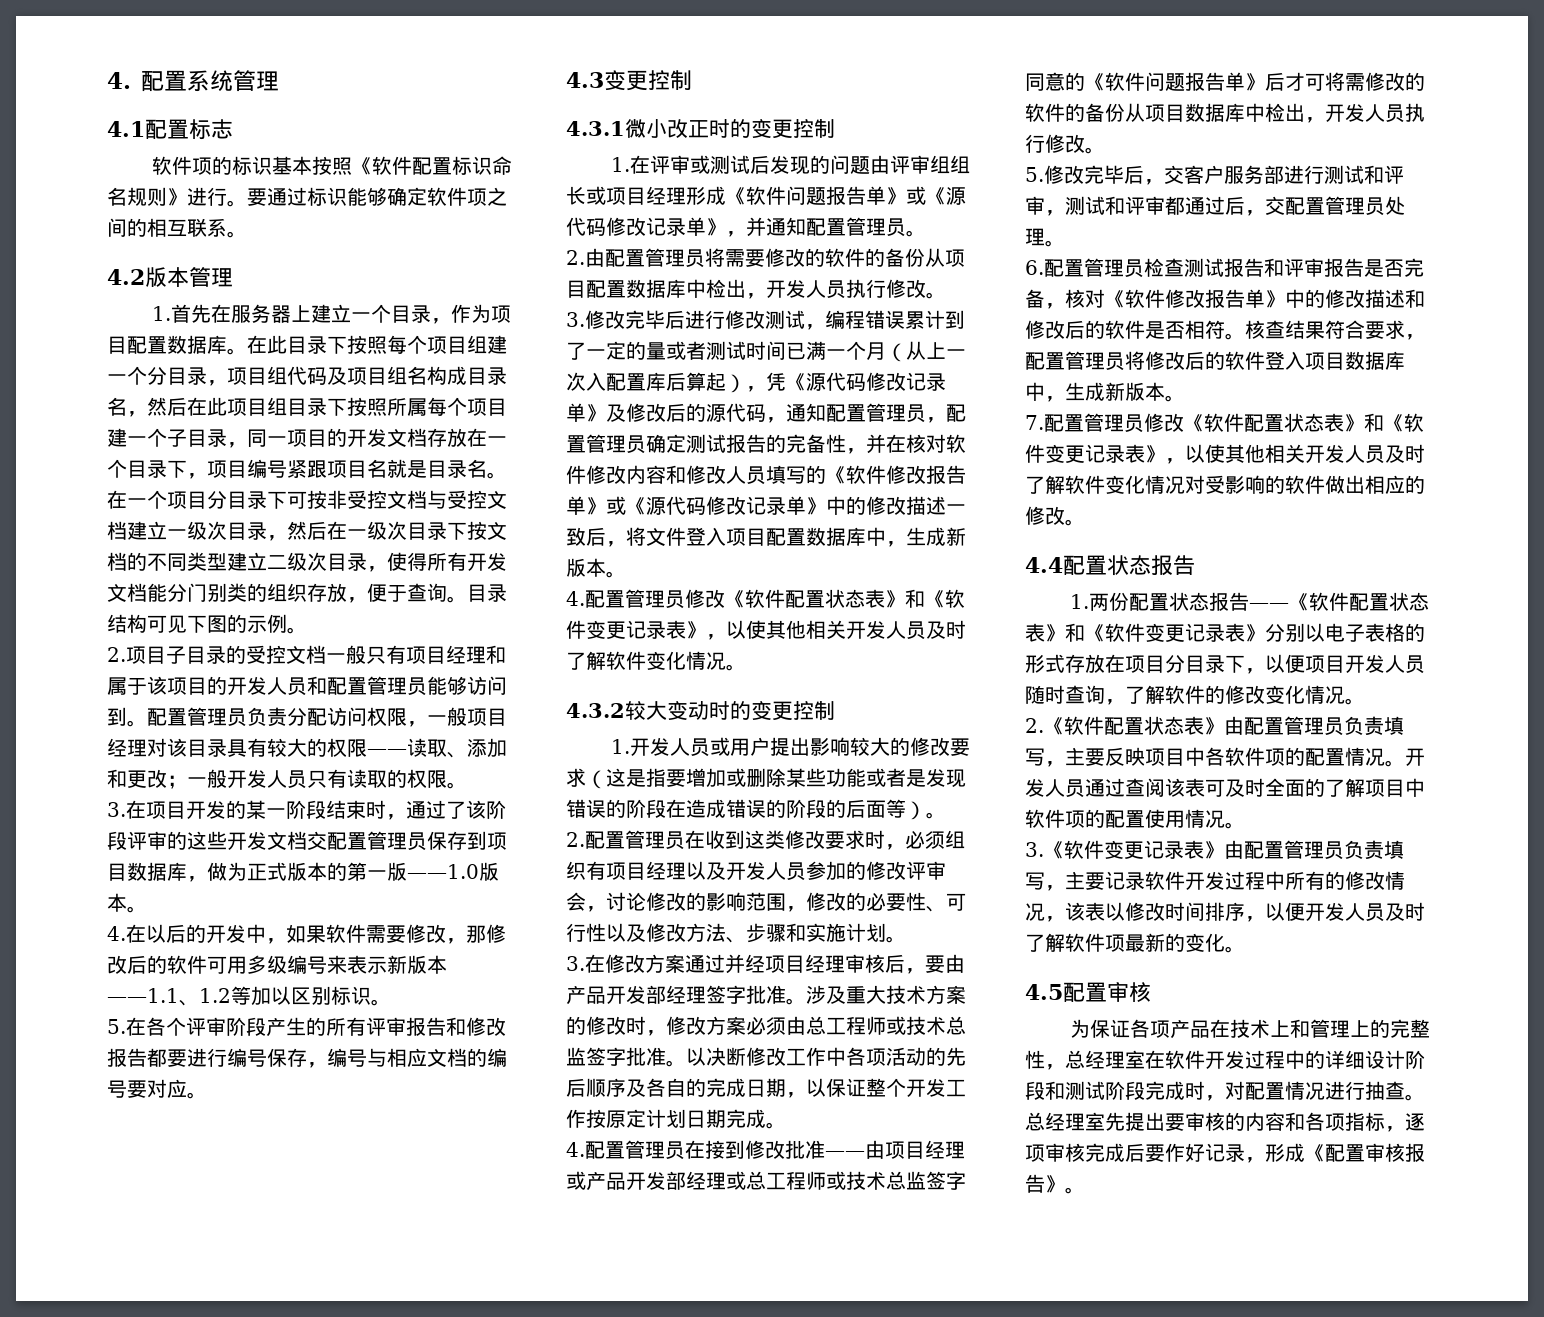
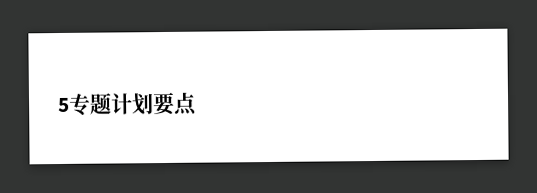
- 4.配置系统管理
- 4.1配置标志
- 软件项的标识基本按照《软件配置标识命名规则》进行。要通过标识能够确定软件项之间的相互联系。
- 4.2版本管理
- 1.首先在服务器上建立一个目录，作为项目配置数据库。在此目录下按照每个项目组建一个分目录，项目组代码及项目组名构成目录名，然后在此项目组目录下按照所属每个项目建一个子目录，同一项目的开发文档存放在一个目录下，项目编号紧跟项目名就是目录名。在一个项目分目录下可按非受控文档与受控文档建立一级次目录，然后在一级次目录下按文档的不同类型建立二级次目录，使得所有开发文档能分门别类的组织存放，便于查询。目录结构可见下图的示例。
- 2.项目子目录的受控文档一般只有项目经理和属于该项目的开发人员和配置管理员能够访问到。配置管理员负责分配访问权限，一般项目经理对该目录具有较大的权限——读取、添加和更改；一般开发人员只有读取的权限。
- 3.在项目开发的某一阶段结束时，通过了该阶段评审的这些开发文档交配置管理员保存到项目数据库，做为正式版本的第一版——1.0版本。
- 4.在以后的开发中，如果软件需要修改，那修改后的软件可用多级编号来表示新版本——1.1、1.2等加以区别标识。
- 5.在各个评审阶段产生的所有评审报告和修改报告都要进行编号保存，编号与相应文档的编号要对应。
- 4.3变更控制
- 4.3.1微小改正时的变更控制
- 1.在评审或测试后发现的问题由评审组组长或项目经理形成《软件问题报告单》或《源代码修改记录单》，并通知配置管理员。
- 2.由配置管理员将需要修改的软件的备份从项目配置数据库中检出，开发人员执行修改。
- 3.修改完毕后进行修改测试，编程错误累计到了一定的量或者测试时间已满一个月（从上一次入配置库后算起），凭《源代码修改记录单》及修改后的源代码，通知配置管理员，配置管理员确定测试报告的完备性，并在核对软件修改内容和修改人员填写的《软件修改报告单》或《源代码修改记录单》中的修改描述一致后，将文件登入项目配置数据库中，生成新版本。
- 4.配置管理员修改《软件配置状态表》和《软件变更记录表》，以使其他相关开发人员及时了解软件变化情况。
- 4.3.2较大变动时的变更控制
- 1.开发人员或用户提出影响较大的修改要求（这是指要增加或删除某些功能或者是发现错误的阶段在造成错误的阶段的后面等）。
- 2.配置管理员在收到这类修改要求时，必须组织有项目经理以及开发人员参加的修改评审会，讨论修改的影响范围，修改的必要性、可行性以及修改方法、步骤和实施计划。
- 3.在修改方案通过并经项目经理审核后，要由产品开发部经理签字批准。涉及重大技术方案的修改时，修改方案必须由总工程师或技术总监签字批准。以决断修改工作中各项活动的先后顺序及各自的完成日期，以保证整个开发工作按原定计划日期完成。
- 4.配置管理员在接到修改批准——由项目经理或产品开发部经理或总工程师或技术总监签字同意的《软件问题报告单》后才可将需修改的软件的备份从项目数据库中检出，开发人员执行修改。
- 5.修改完毕后，交客户服务部进行测试和评审，测试和评审都通过后，交配置管理员处理。
- 6.配置管理员检查测试报告和评审报告是否完备，核对《软件修改报告单》中的修改描述和修改后的软件是否相符。核查结果符合要求，配置管理员将修改后的软件登入项目数据库中，生成新版本。
- 7.配置管理员修改《软件配置状态表》和《软件变更记录表》，以使其他相关开发人员及时了解软件变化情况对受影响的软件做出相应的修改。
- 4.4配置状态报告
- 1.两份配置状态报告——《软件配置状态表》和《软件变更记录表》分别以电子表格的形式存放在项目分目录下，以便项目开发人员随时查询，了解软件的修改变化情况。
- 2.《软件配置状态表》由配置管理员负责填写，主要反映项目中各软件项的配置情况。开发人员通过查阅该表可及时全面的了解项目中软件项的配置使用情况。
- 3.《软件变更记录表》由配置管理员负责填写，主要记录软件开发过程中所有的修改情况，该表以修改时间排序，以便开发人员及时了解软件项最新的变化。
- 4.5配置审核
- 为保证各项产品在技术上和管理上的完整性，总经理室在软件开发过程中的详细设计阶段和测试阶段完成时，对配置情况进行抽查。总经理室先提出要审核的内容和各项指标，逐项审核完成后要作好记录，形成《配置审核报告》。
+ 5专题计划要点

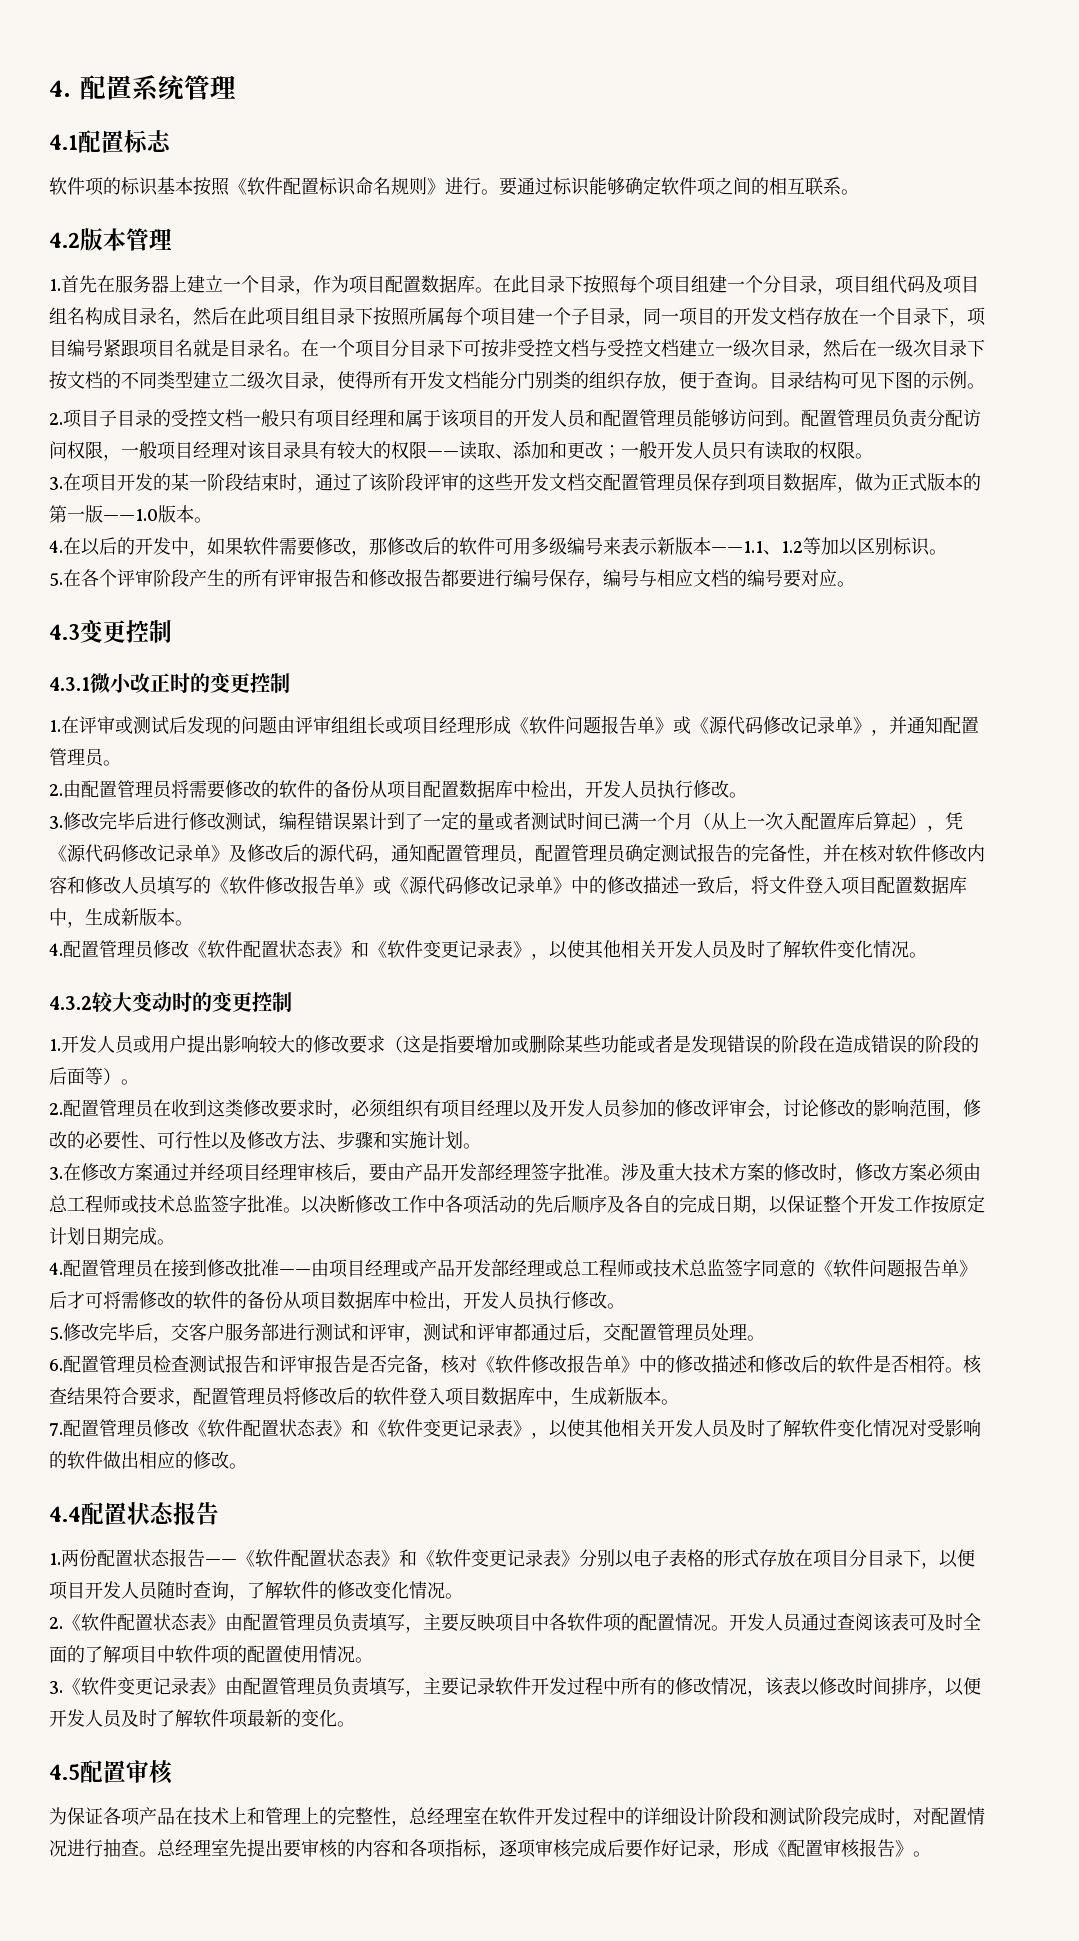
- 5专题计划要点
+ 4.配置系统管理
+ 4.1配置标志
+ 软件项的标识基本按照《软件配置标识命名规则》进行。要通过标识能够确定软件项之间的相互联系。
+ 4.2版本管理
+ 1.首先在服务器上建立一个目录，作为项目配置数据库。在此目录下按照每个项目组建一个分目录，项目组代码及项目组名构成目录名，然后在此项目组目录下按照所属每个项目建一个子目录，同一项目的开发文档存放在一个目录下，项目编号紧跟项目名就是目录名。在一个项目分目录下可按非受控文档与受控文档建立一级次目录，然后在一级次目录下按文档的不同类型建立二级次目录，使得所有开发文档能分门别类的组织存放，便于查询。目录结构可见下图的示例。
+ 2.项目子目录的受控文档一般只有项目经理和属于该项目的开发人员和配置管理员能够访问到。配置管理员负责分配访问权限，一般项目经理对该目录具有较大的权限——读取、添加和更改；一般开发人员只有读取的权限。
+ 3.在项目开发的某一阶段结束时，通过了该阶段评审的这些开发文档交配置管理员保存到项目数据库，做为正式版本的第一版——1.0版本。
+ 4.在以后的开发中，如果软件需要修改，那修改后的软件可用多级编号来表示新版本——1.1、1.2等加以区别标识。
+ 5.在各个评审阶段产生的所有评审报告和修改报告都要进行编号保存，编号与相应文档的编号要对应。
+ 4.3变更控制
+ 4.3.1微小改正时的变更控制
+ 1.在评审或测试后发现的问题由评审组组长或项目经理形成《软件问题报告单》或《源代码修改记录单》，并通知配置管理员。
+ 2.由配置管理员将需要修改的软件的备份从项目配置数据库中检出，开发人员执行修改。
+ 3.修改完毕后进行修改测试，编程错误累计到了一定的量或者测试时间已满一个月（从上一次入配置库后算起），凭《源代码修改记录单》及修改后的源代码，通知配置管理员，配置管理员确定测试报告的完备性，并在核对软件修改内容和修改人员填写的《软件修改报告单》或《源代码修改记录单》中的修改描述一致后，将文件登入项目配置数据库中，生成新版本。
+ 4.配置管理员修改《软件配置状态表》和《软件变更记录表》，以使其他相关开发人员及时了解软件变化情况。
+ 4.3.2较大变动时的变更控制
+ 1.开发人员或用户提出影响较大的修改要求（这是指要增加或删除某些功能或者是发现错误的阶段在造成错误的阶段的后面等）。
+ 2.配置管理员在收到这类修改要求时，必须组织有项目经理以及开发人员参加的修改评审会，讨论修改的影响范围，修改的必要性、可行性以及修改方法、步骤和实施计划。
+ 3.在修改方案通过并经项目经理审核后，要由产品开发部经理签字批准。涉及重大技术方案的修改时，修改方案必须由总工程师或技术总监签字批准。以决断修改工作中各项活动的先后顺序及各自的完成日期，以保证整个开发工作按原定计划日期完成。
+ 4.配置管理员在接到修改批准——由项目经理或产品开发部经理或总工程师或技术总监签字同意的《软件问题报告单》后才可将需修改的软件的备份从项目数据库中检出，开发人员执行修改。
+ 5.修改完毕后，交客户服务部进行测试和评审，测试和评审都通过后，交配置管理员处理。
+ 6.配置管理员检查测试报告和评审报告是否完备，核对《软件修改报告单》中的修改描述和修改后的软件是否相符。核查结果符合要求，配置管理员将修改后的软件登入项目数据库中，生成新版本。
+ 7.配置管理员修改《软件配置状态表》和《软件变更记录表》，以使其他相关开发人员及时了解软件变化情况对受影响的软件做出相应的修改。
+ 4.4配置状态报告
+ 1.两份配置状态报告——《软件配置状态表》和《软件变更记录表》分别以电子表格的形式存放在项目分目录下，以便项目开发人员随时查询，了解软件的修改变化情况。
+ 2.《软件配置状态表》由配置管理员负责填写，主要反映项目中各软件项的配置情况。开发人员通过查阅该表可及时全面的了解项目中软件项的配置使用情况。
+ 3.《软件变更记录表》由配置管理员负责填写，主要记录软件开发过程中所有的修改情况，该表以修改时间排序，以便开发人员及时了解软件项最新的变化。
+ 4.5配置审核
+ 为保证各项产品在技术上和管理上的完整性，总经理室在软件开发过程中的详细设计阶段和测试阶段完成时，对配置情况进行抽查。总经理室先提出要审核的内容和各项指标，逐项审核完成后要作好记录，形成《配置审核报告》。

